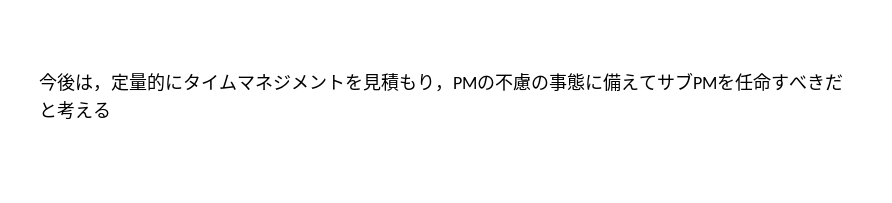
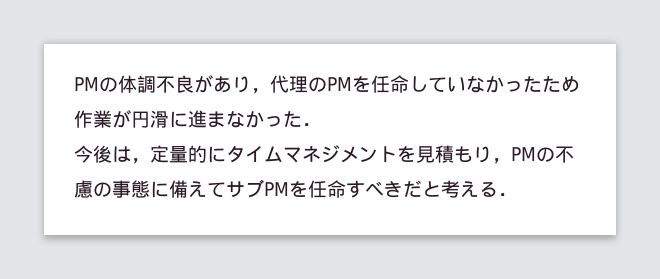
+ PMの体調不良があり，代理のPMを任命していなかったため作業が円滑に進まなかった．
- 今後は，定量的にタイムマネジメントを見積もり，PMの不慮の事態に備えてサブPMを任命すべきだと考える
+ 今後は，定量的にタイムマネジメントを見積もり，PMの不慮の事態に備えてサブPMを任命すべきだと考える．

